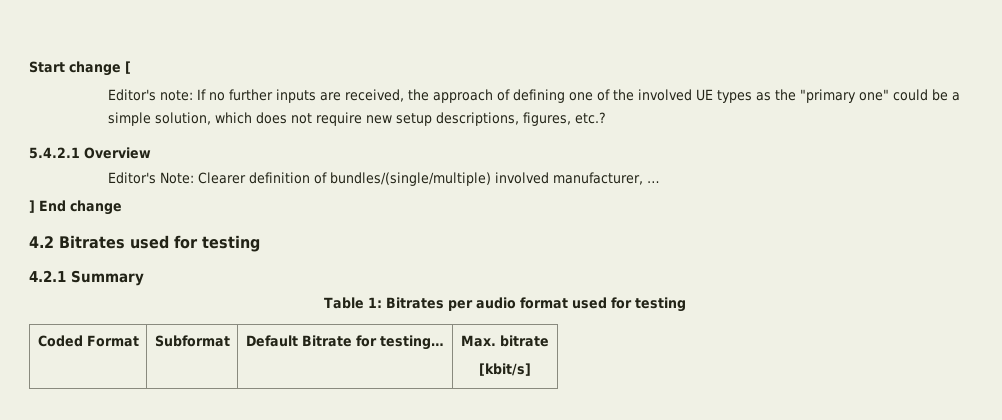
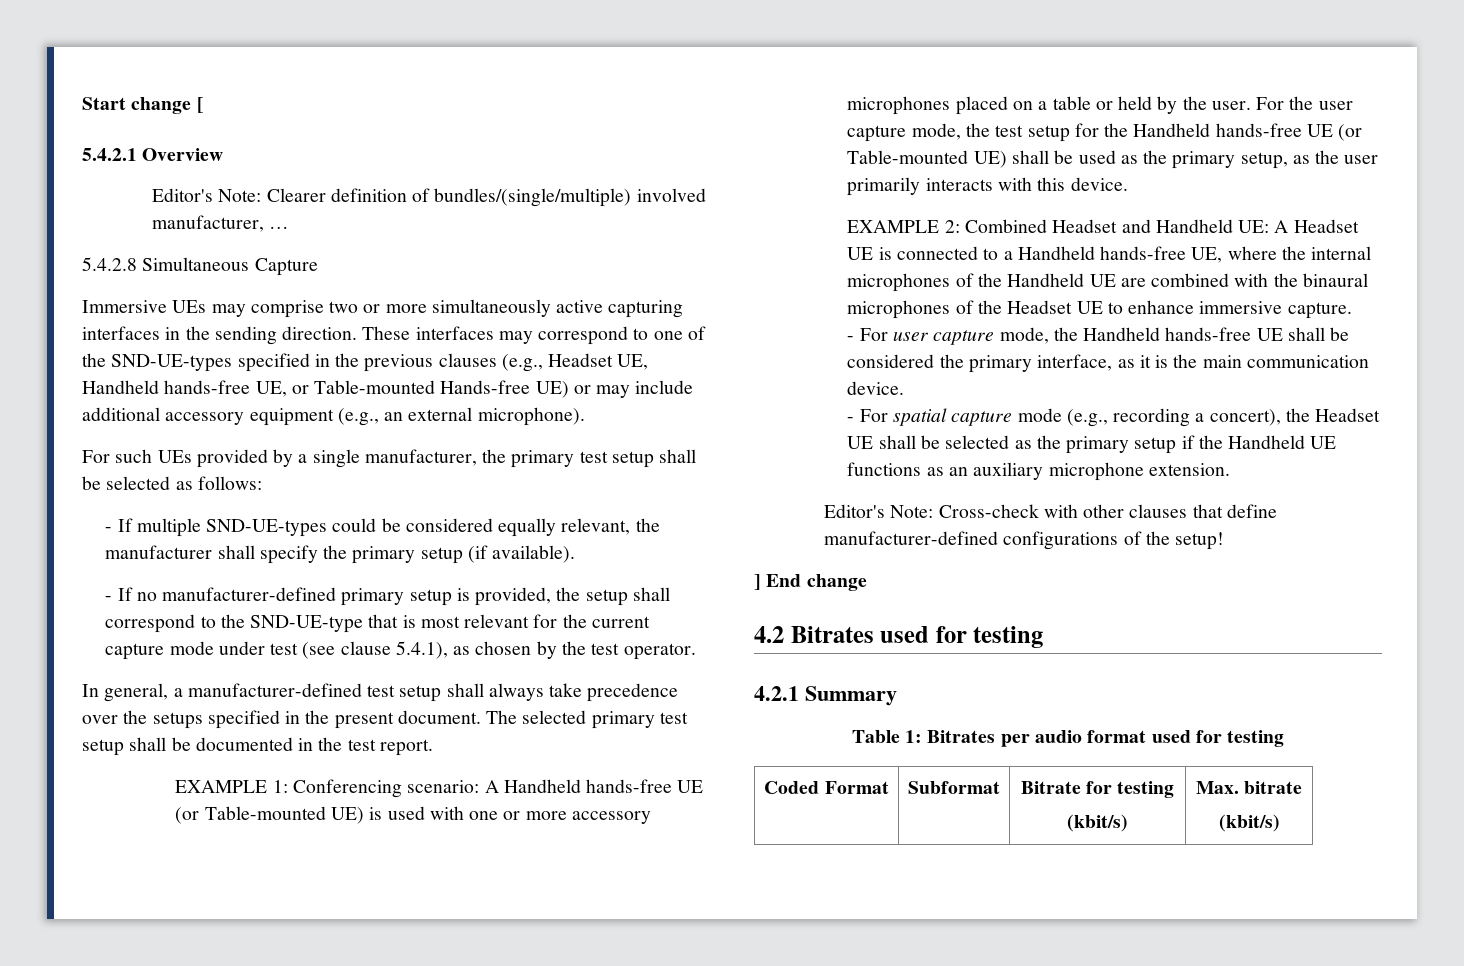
- Editor's note: If no further inputs are received, the approach of defining one of the involved UE types as the "primary one" could be a simple solution, which does not require new setup descriptions, figures, etc.?
+ 5.4.2.8 Simultaneous Capture
+ Immersive UEs may comprise two or more simultaneously active capturing interfaces in the sending direction. These interfaces may correspond to one of the SND-UE-types specified in the previous clauses (e.g., Headset UE, Handheld hands-free UE, or Table-mounted Hands-free UE) or may include additional accessory equipment (e.g., an external microphone).
+ For such UEs provided by a single manufacturer, the primary test setup shall be selected as follows:
+ - If multiple SND-UE-types could be considered equally relevant, the manufacturer shall specify the primary setup (if available).
+ - If no manufacturer-defined primary setup is provided, the setup shall correspond to the SND-UE-type that is most relevant for the current capture mode under test (see clause 5.4.1), as chosen by the test operator.
+ In general, a manufacturer-defined test setup shall always take precedence over the setups specified in the present document. The selected primary test setup shall be documented in the test report.
+ EXAMPLE 1: Conferencing scenario: A Handheld hands-free UE (or Table-mounted UE) is used with one or more accessory microphones placed on a table or held by the user. For the user capture mode, the test setup for the Handheld hands-free UE (or Table-mounted UE) shall be used as the primary setup, as the user primarily interacts with this device.
+ EXAMPLE 2: Combined Headset and Handheld UE: A Headset UE is connected to a Handheld hands-free UE, where the internal microphones of the Handheld UE are combined with the binaural microphones of the Headset UE to enhance immersive capture.
+ - For user capture mode, the Handheld hands-free UE shall be considered the primary interface, as it is the main communication device.
+ - For spatial capture mode (e.g., recording a concert), the Headset UE shall be selected as the primary setup if the Handheld UE functions as an auxiliary microphone extension.
+ Editor's Note: Cross-check with other clauses that define manufacturer-defined configurations of the setup!
- Coded Format | Subformat | Default Bitrate for testing… | Max. bitrate
- [kbit/s]
+ Coded Format | Subformat | Bitrate for testing
+ (kbit/s) | Max. bitrate
+ (kbit/s)

